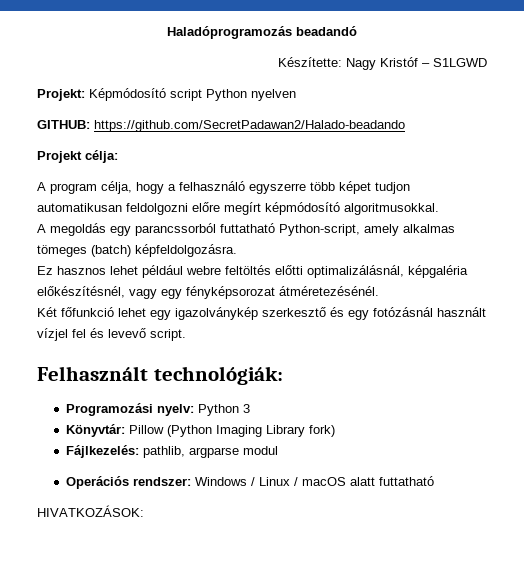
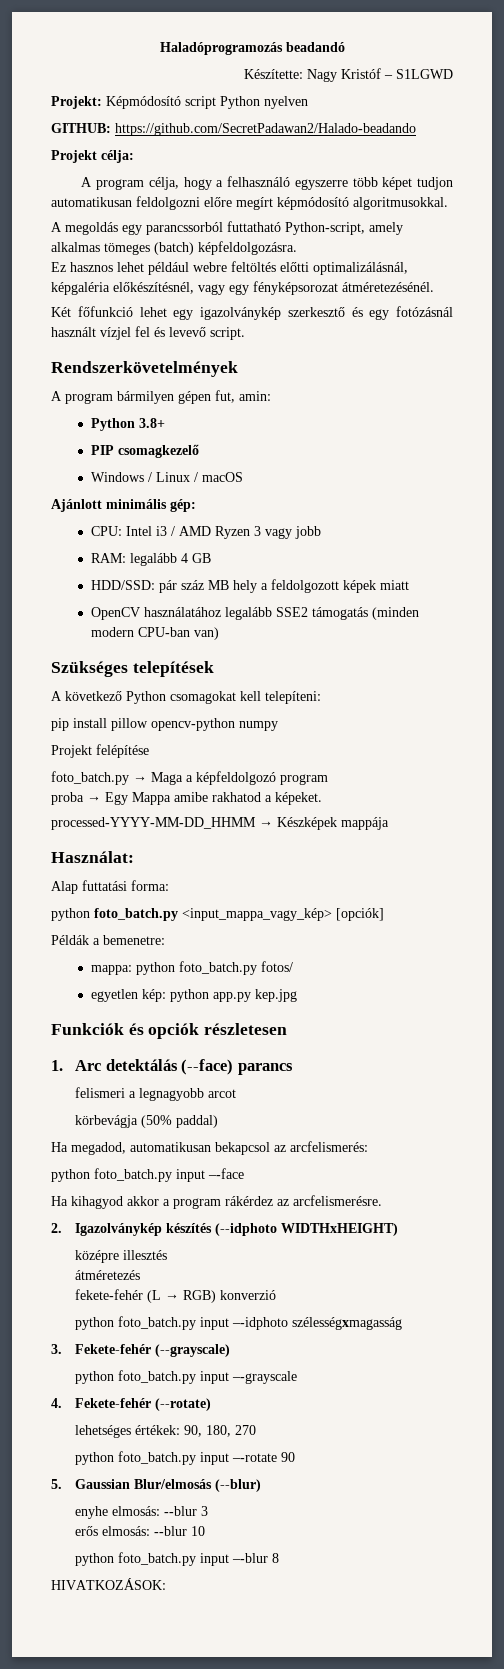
- Felhasznált technológiák:
- Programozási nyelv: Python 3
- Könyvtár: Pillow (Python Imaging Library fork)
- Fájlkezelés: pathlib, argparse modul
- Operációs rendszer: Windows / Linux / macOS alatt futtatható
+ Rendszerkövetelmények
+ A program bármilyen gépen fut, amin:
+ Python 3.8+
+ PIP csomagkezelő
+ Windows / Linux / macOS
+ Ajánlott minimális gép:
+ CPU: Intel i3 / AMD Ryzen 3 vagy jobb
+ RAM: legalább 4 GB
+ HDD/SSD: pár száz MB hely a feldolgozott képek miatt
+ OpenCV használatához legalább SSE2 támogatás (minden modern CPU-ban van)
+ Szükséges telepítések
+ A következő Python csomagokat kell telepíteni:
+ pip install pillow opencv-python numpy
+ Projekt felépítése
+ foto_batch.py → Maga a képfeldolgozó program
+ proba → Egy Mappa amibe rakhatod a képeket.
+ processed-YYYY-MM-DD_HHMM → Készképek mappája
+ Használat:
+ Alap futtatási forma:
+ python foto_batch.py <input_mappa_vagy_kép> [opciók]
+ Példák a bemenetre:
+ mappa: python foto_batch.py fotos/
+ egyetlen kép: python app.py kep.jpg
+ Funkciók és opciók részletesen
+ 1. Arc detektálás (--face) parancs
+ felismeri a legnagyobb arcot
+ körbevágja (50% paddal)
+ Ha megadod, automatikusan bekapcsol az arcfelismerés:
+ python foto_batch.py input –-face
+ Ha kihagyod akkor a program rákérdez az arcfelismerésre.
+ 2. Igazolványkép készítés (--idphoto WIDTHxHEIGHT)
+ középre illesztés
+ átméretezés
+ fekete-fehér (L → RGB) konverzió
+ python foto_batch.py input –-idphoto szélességxmagasság
+ 3. Fekete-fehér (--grayscale)
+ python foto_batch.py input –-grayscale
+ 4. Fekete-fehér (--rotate)
+ lehetséges értékek: 90, 180, 270
+ python foto_batch.py input –-rotate 90
+ 5. Gaussian Blur/elmosás (--blur)
+ enyhe elmosás: --blur 3
+ erős elmosás: --blur 10
+ python foto_batch.py input –-blur 8

